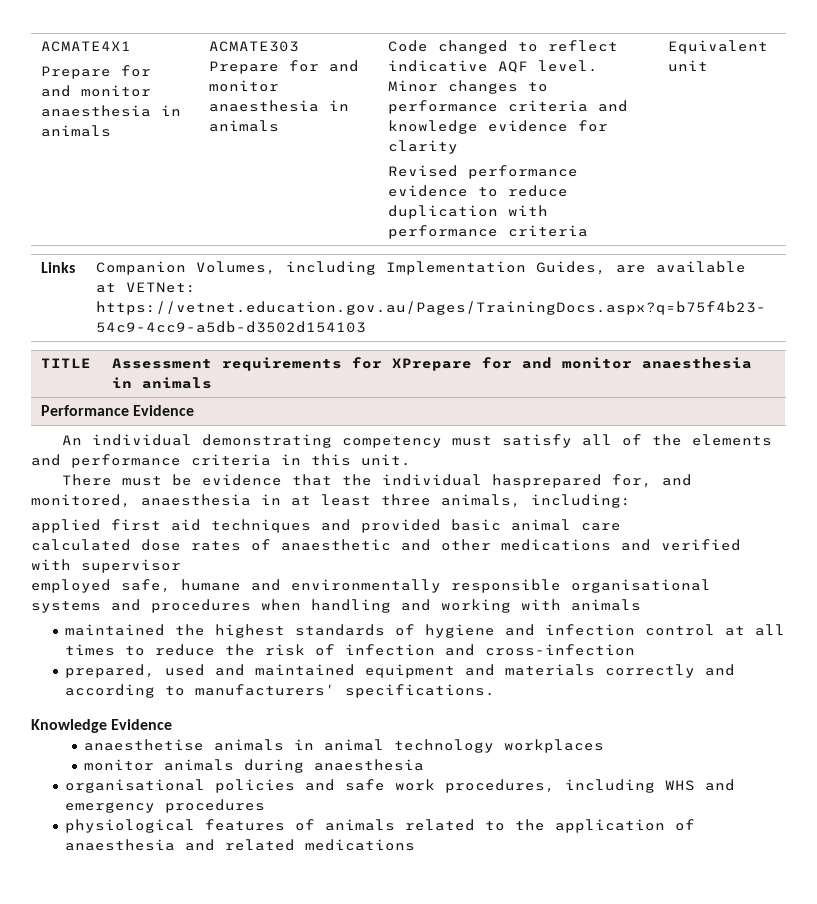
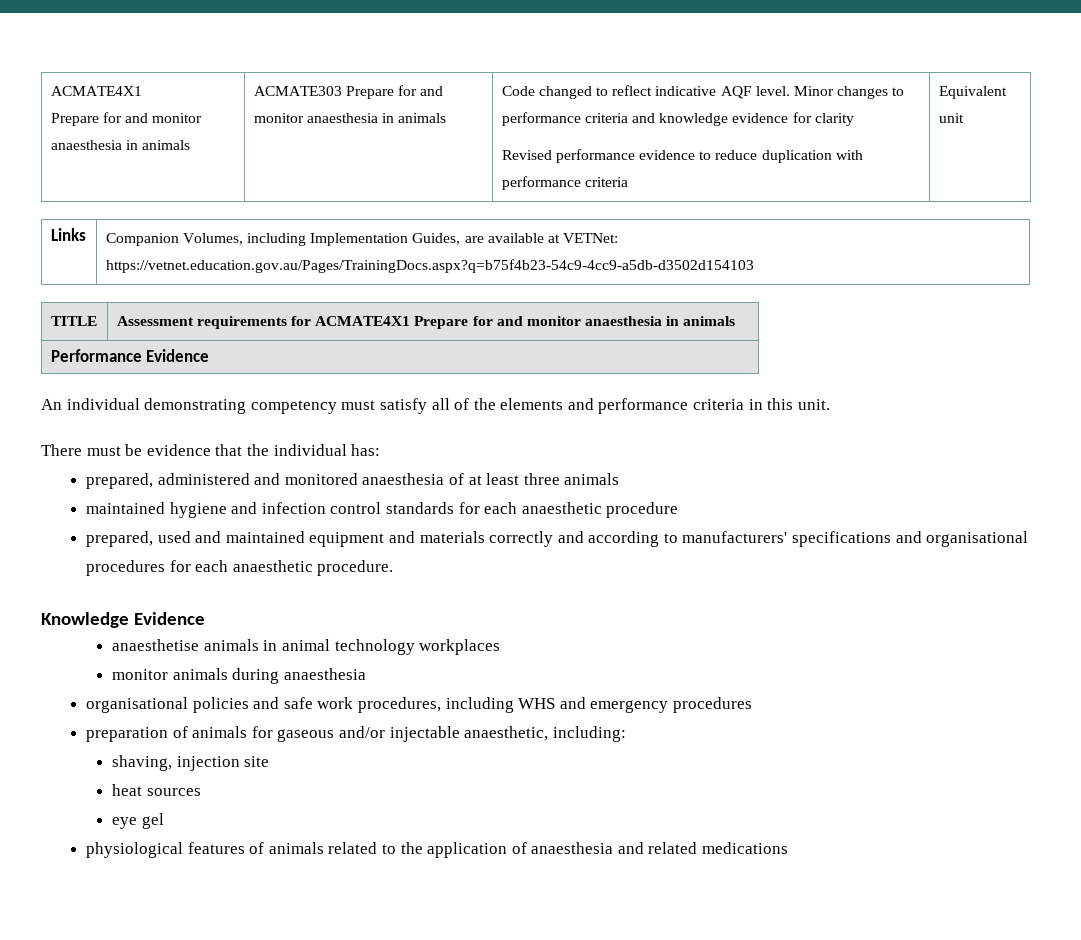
- TITLE | Assessment requirements for XPrepare for and monitor anaesthesia in animals
+ TITLE | Assessment requirements for ACMATE4X1 Prepare for and monitor anaesthesia in animals
- There must be evidence that the individual hasprepared for, and monitored, anaesthesia in at least three animals, including:
- applied first aid techniques and provided basic animal care
- calculated dose rates of anaesthetic and other medications and verified with supervisor
- employed safe, humane and environmentally responsible organisational systems and procedures when handling and working with animals
- maintained the highest standards of hygiene and infection control at all times to reduce the risk of infection and cross-infection
+ There must be evidence that the individual has:
+ prepared, administered and monitored anaesthesia of at least three animals
+ maintained hygiene and infection control standards for each anaesthetic procedure
- prepared, used and maintained equipment and materials correctly and according to manufacturers' specifications.
+ prepared, used and maintained equipment and materials correctly and according to manufacturers' specifications and organisational procedures for each anaesthetic procedure.
+ preparation of animals for gaseous and/or injectable anaesthetic, including:
+ shaving, injection site
+ heat sources
+ eye gel

